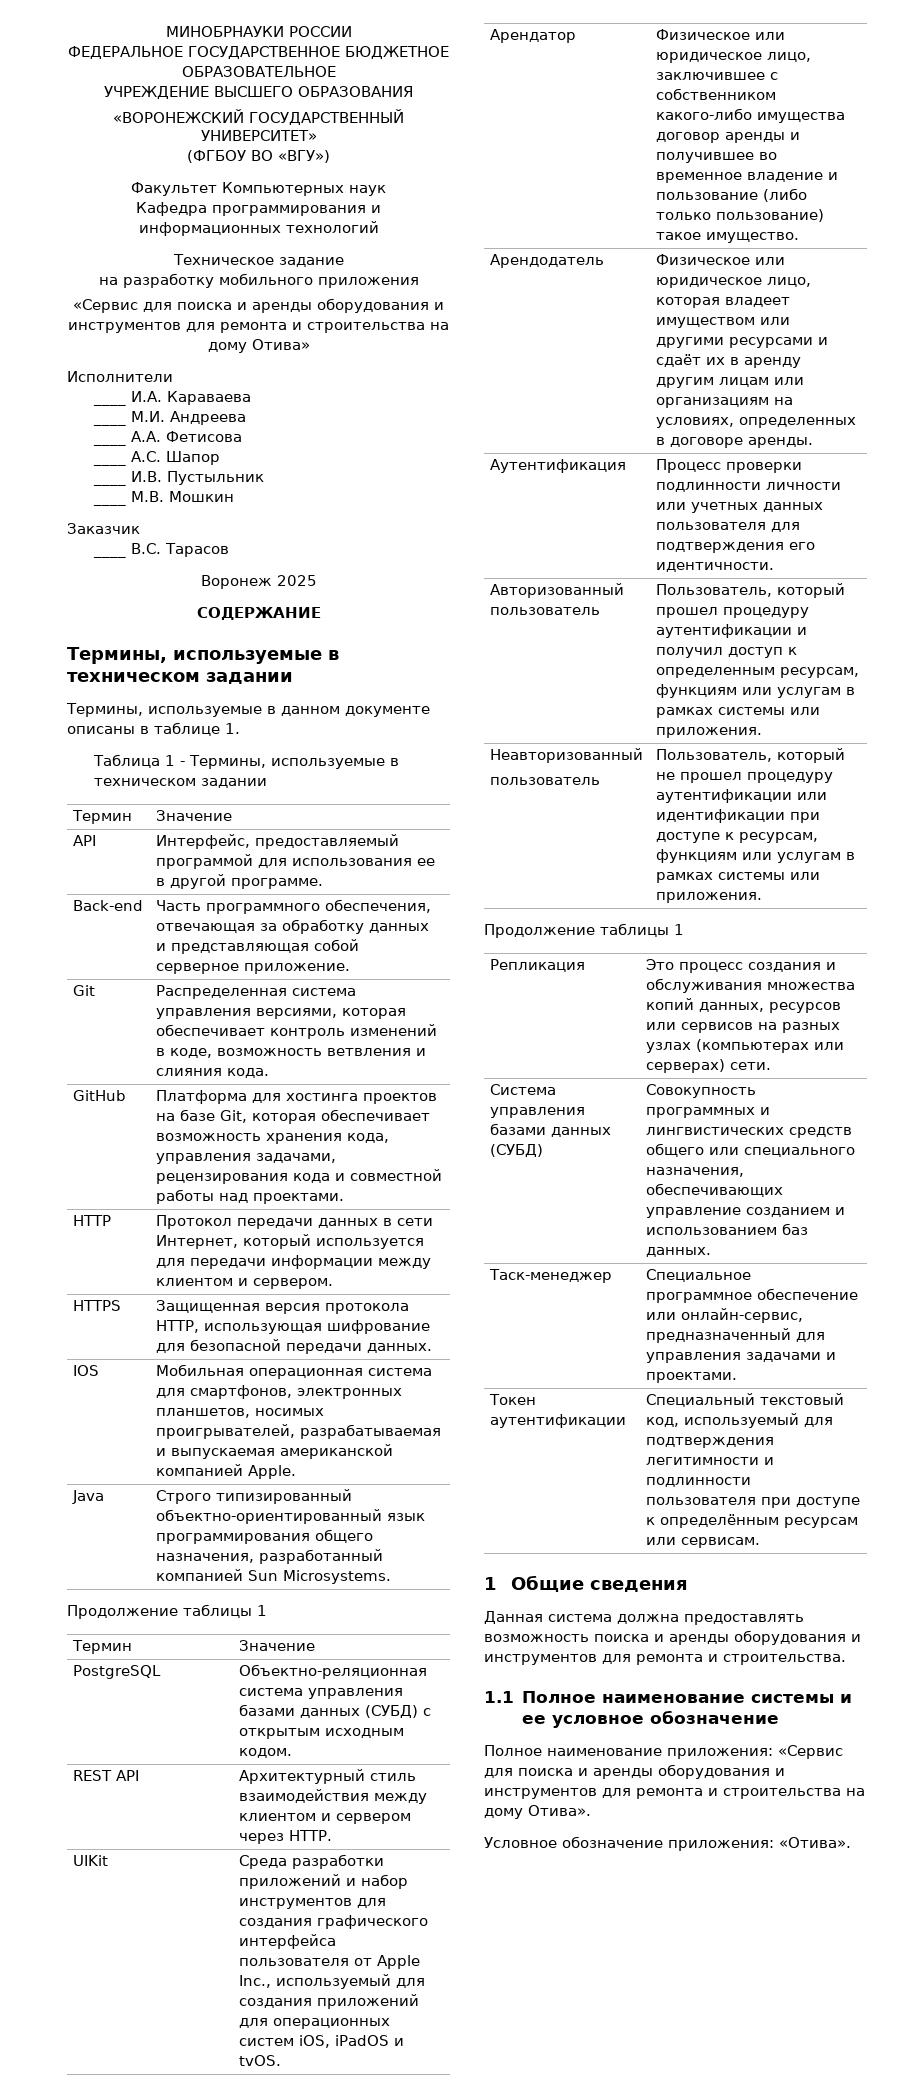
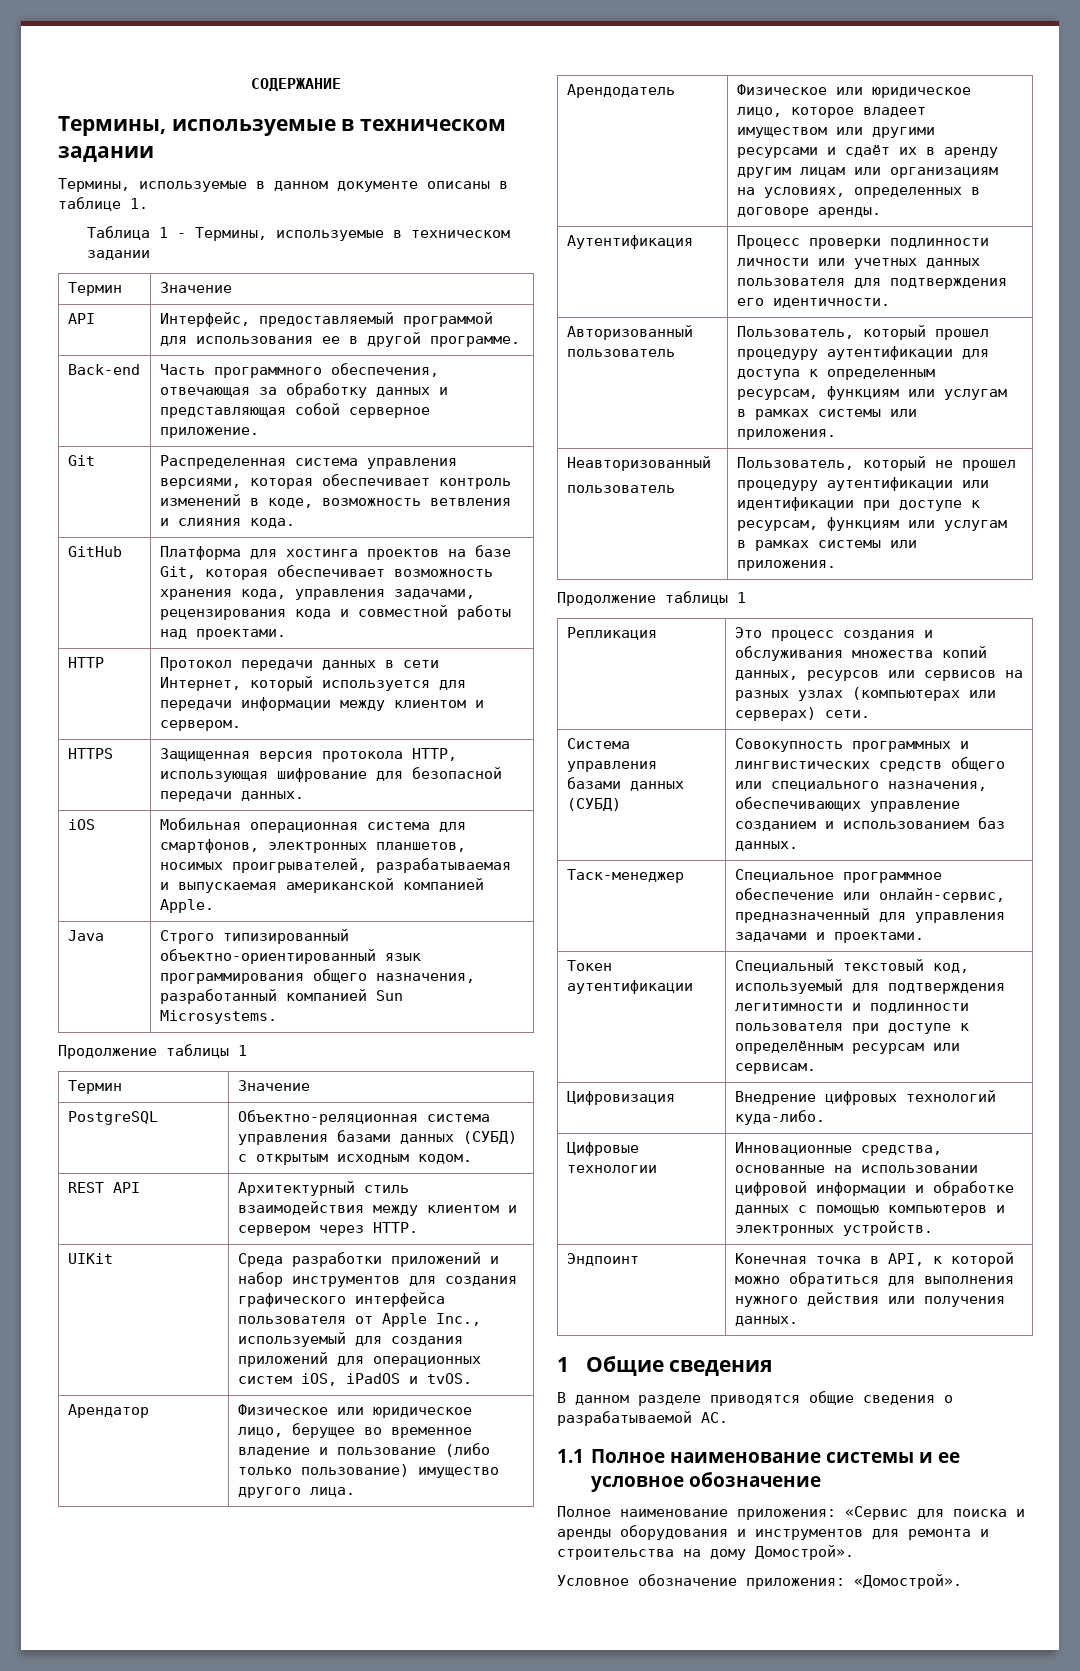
- МИНОБРНАУКИ РОССИИ
- ФЕДЕРАЛЬНОЕ ГОСУДАРСТВЕННОЕ БЮДЖЕТНОЕ ОБРАЗОВАТЕЛЬНОЕ
- УЧРЕЖДЕНИЕ ВЫСШЕГО ОБРАЗОВАНИЯ
- «ВОРОНЕЖСКИЙ ГОСУДАРСТВЕННЫЙ УНИВЕРСИТЕТ»
- (ФГБОУ ВО «ВГУ»)
- Факультет Компьютерных наук
- Кафедра программирования и информационных технологий
- Техническое задание
- на разработку мобильного приложения
- «Сервис для поиска и аренды оборудования и инструментов для ремонта и строительства на дому Отива»
- Исполнители
- ____ И.А. Караваева
- ____ М.И. Андреева
- ____ А.А. Фетисова
- ____ А.С. Шапор
- ____ И.В. Пустыльник
- ____ М.В. Мошкин
- Заказчик
- ____ В.С. Тарасов
- Воронеж 2025
- IOS | Мобильная операционная система для смартфонов, электронных планшетов, носимых проигрывателей, разрабатываемая и выпускаемая американской компанией Apple.
+ iOS | Мобильная операционная система для смартфонов, электронных планшетов, носимых проигрывателей, разрабатываемая и выпускаемая американской компанией Apple.
- Арендатор | Физическое или юридическое лицо, заключившее с собственником какого-либо имущества договор аренды и получившее во временное владение и пользование (либо только пользование) такое имущество.
+ Арендатор | Физическое или юридическое лицо, берущее во временное владение и пользование (либо только пользование) имущество другого лица.
- Арендодатель | Физическое или юридическое лицо, которая владеет имуществом или другими ресурсами и сдаёт их в аренду другим лицам или организациям на условиях, определенных в договоре аренды.
+ Арендодатель | Физическое или юридическое лицо, которое владеет имуществом или другими ресурсами и сдаёт их в аренду другим лицам или организациям на условиях, определенных в договоре аренды.
- Авторизованный пользователь | Пользователь, который прошел процедуру аутентификации и получил доступ к определенным ресурсам, функциям или услугам в рамках системы или приложения.
+ Авторизованный пользователь | Пользователь, который прошел процедуру аутентификации для доступа к определенным ресурсам, функциям или услугам в рамках системы или приложения.
+ Цифровизация | Внедрение цифровых технологий куда-либо.
+ Цифровые технологии | Инновационные средства, основанные на использовании цифровой информации и обработке данных с помощью компьютеров и электронных устройств.
+ Эндпоинт | Конечная точка в API, к которой можно обратиться для выполнения нужного действия или получения данных.
  1 Общие сведения
- Данная система должна предоставлять возможность поиска и аренды оборудования и инструментов для ремонта и строительства.
+ В данном разделе приводятся общие сведения о разрабатываемой АС.
- Полное наименование приложения: «Сервис для поиска и аренды оборудования и инструментов для ремонта и строительства на дому Отива».
+ Полное наименование приложения: «Сервис для поиска и аренды оборудования и инструментов для ремонта и строительства на дому Домострой».
- Условное обозначение приложения: «Отива».
+ Условное обозначение приложения: «Домострой».

